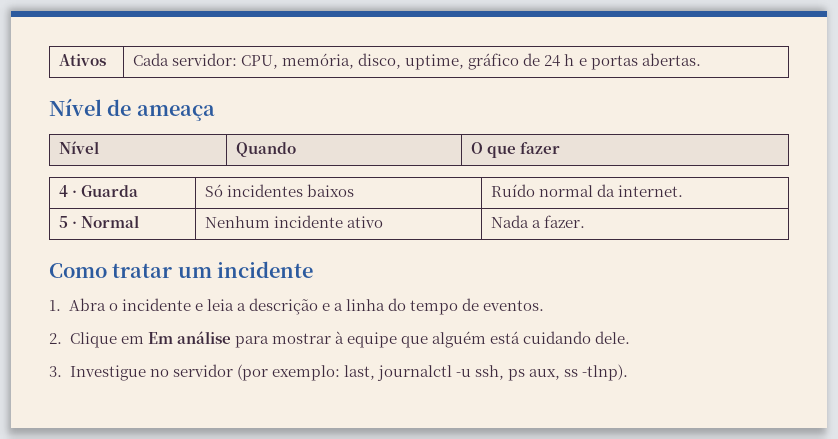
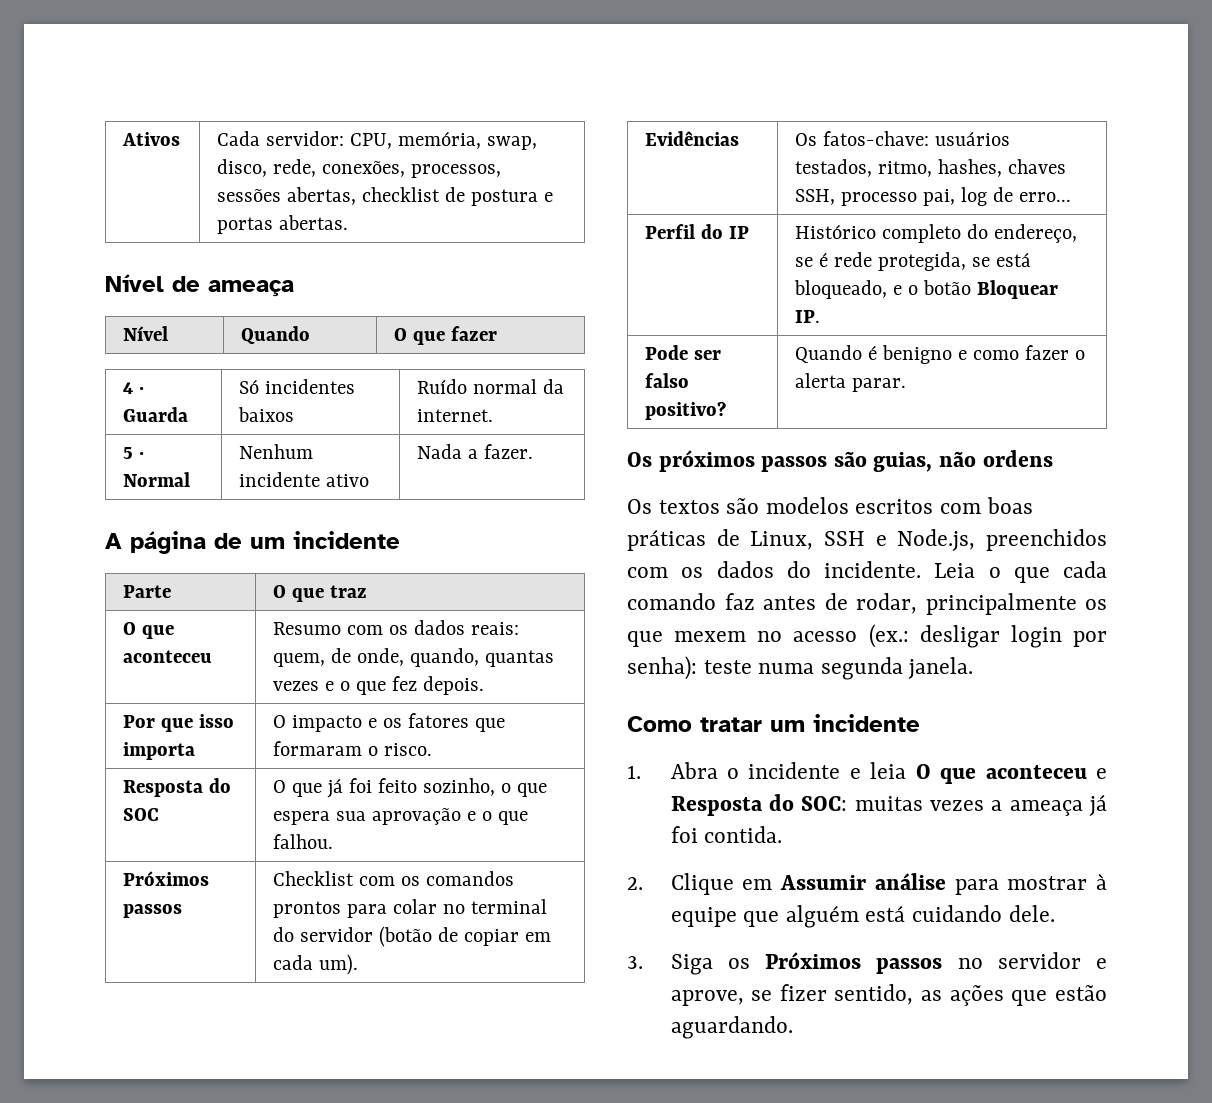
- Ativos | Cada servidor: CPU, memória, disco, uptime, gráfico de 24 h e portas abertas.
+ Ativos | Cada servidor: CPU, memória, swap, disco, rede, conexões, processos, sessões abertas, checklist de postura e portas abertas.
+ A página de um incidente
+ Parte | O que traz
+ O que aconteceu | Resumo com os dados reais: quem, de onde, quando, quantas vezes e o que fez depois.
+ Por que isso importa | O impacto e os fatores que formaram o risco.
+ Resposta do SOC | O que já foi feito sozinho, o que espera sua aprovação e o que falhou.
+ Próximos passos | Checklist com os comandos prontos para colar no terminal do servidor (botão de copiar em cada um).
+ Evidências | Os fatos-chave: usuários testados, ritmo, hashes, chaves SSH, processo pai, log de erro...
+ Perfil do IP | Histórico completo do endereço, se é rede protegida, se está bloqueado, e o botão Bloquear IP.
+ Pode ser falso positivo? | Quando é benigno e como fazer o alerta parar.
+ Os próximos passos são guias, não ordens
+ Os textos são modelos escritos com boas práticas de Linux, SSH e Node.js, preenchidos com os dados do incidente. Leia o que cada comando faz antes de rodar, principalmente os que mexem no acesso (ex.: desligar login por senha): teste numa segunda janela.
- 1. Abra o incidente e leia a descrição e a linha do tempo de eventos.
+ 1. Abra o incidente e leia O que aconteceu e Resposta do SOC: muitas vezes a ameaça já foi contida.
- 2. Clique em Em análise para mostrar à equipe que alguém está cuidando dele.
+ 2. Clique em Assumir análise para mostrar à equipe que alguém está cuidando dele.
- 3. Investigue no servidor (por exemplo: last, journalctl -u ssh, ps aux, ss -tlnp).
+ 3. Siga os Próximos passos no servidor e aprove, se fizer sentido, as ações que estão aguardando.

